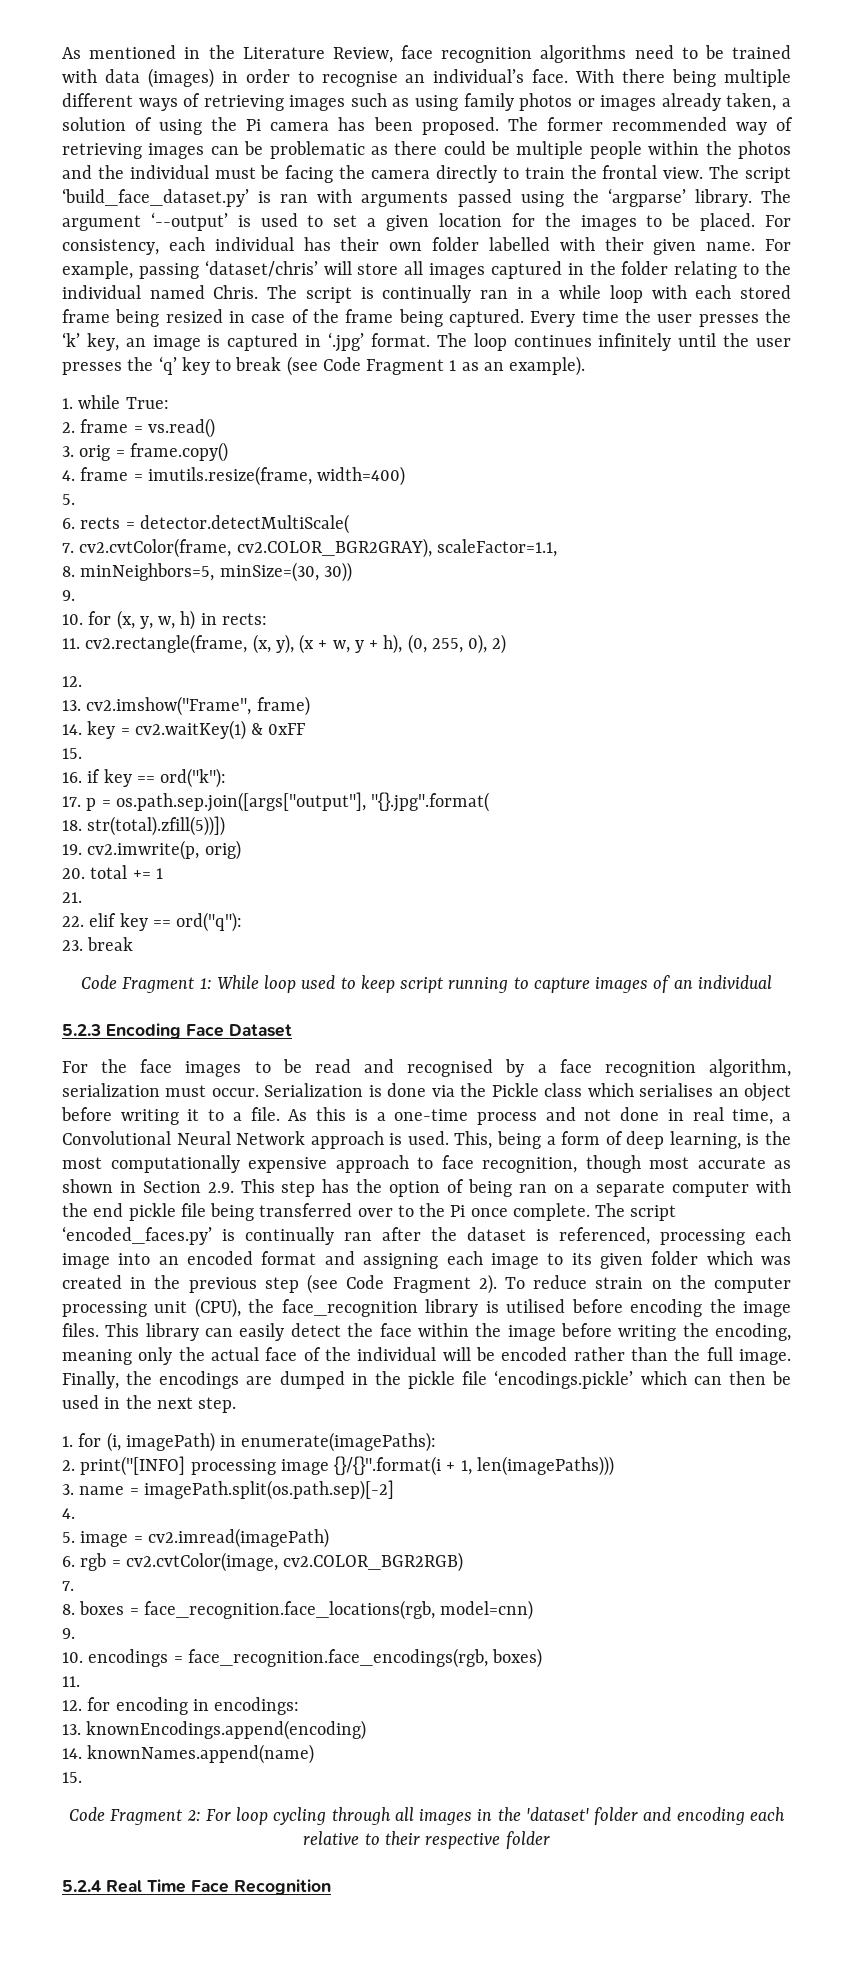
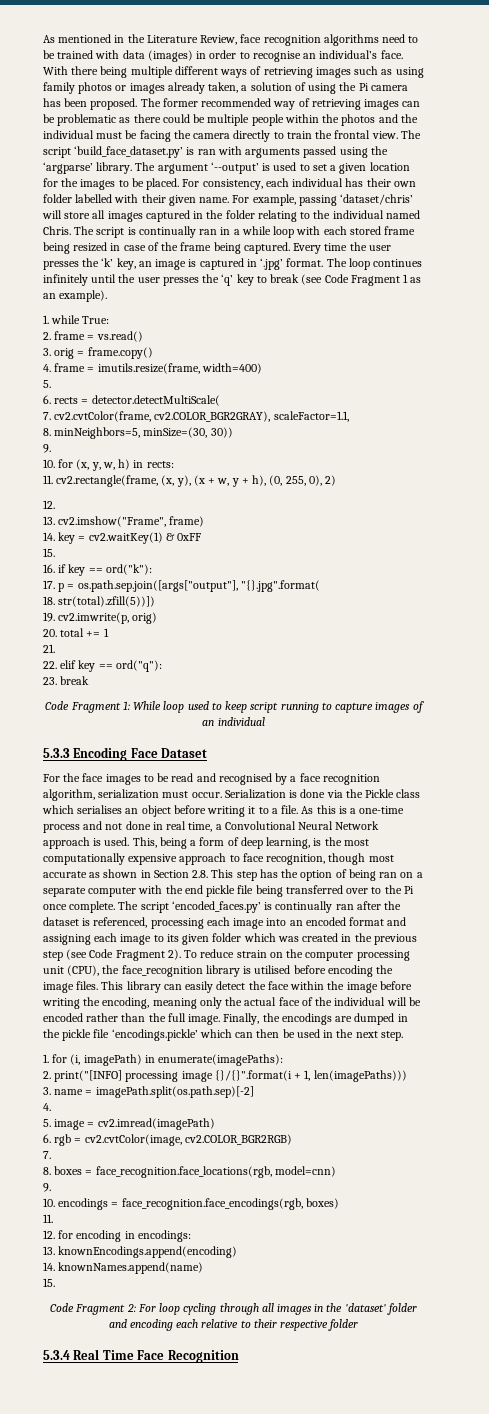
- 5.2.3 Encoding Face Dataset
+ 5.3.3 Encoding Face Dataset
- This, being a form of deep learning, is the most computationally expensive approach to face recognition, though most accurate as shown in Section 2.9. This step has the option of being ran on a separate computer with the end pickle file being transferred over to the Pi once complete.
+ This, being a form of deep learning, is the most computationally expensive approach to face recognition, though most accurate as shown in Section 2.8. This step has the option of being ran on a separate computer with the end pickle file being transferred over to the Pi once complete.
- 5.2.4 Real Time Face Recognition
+ 5.3.4 Real Time Face Recognition

